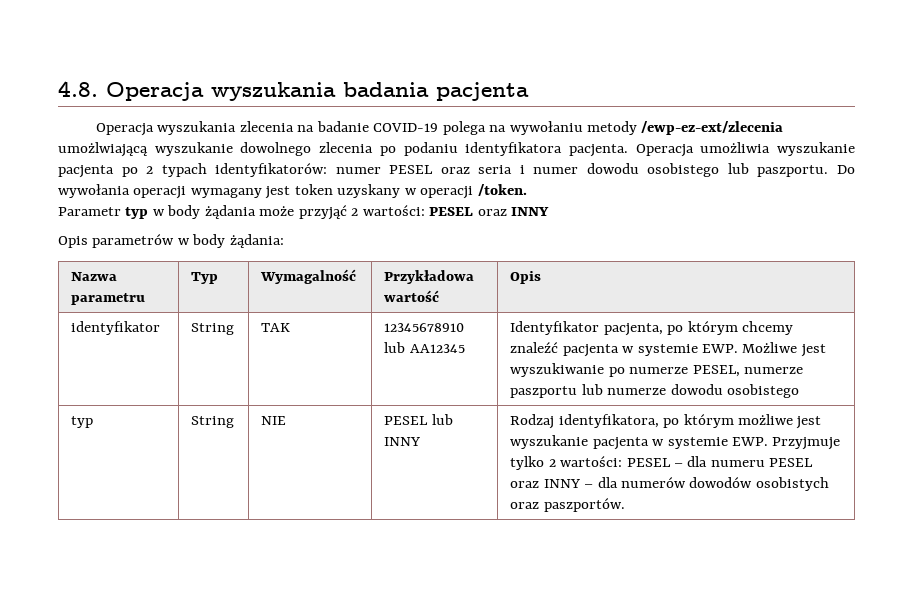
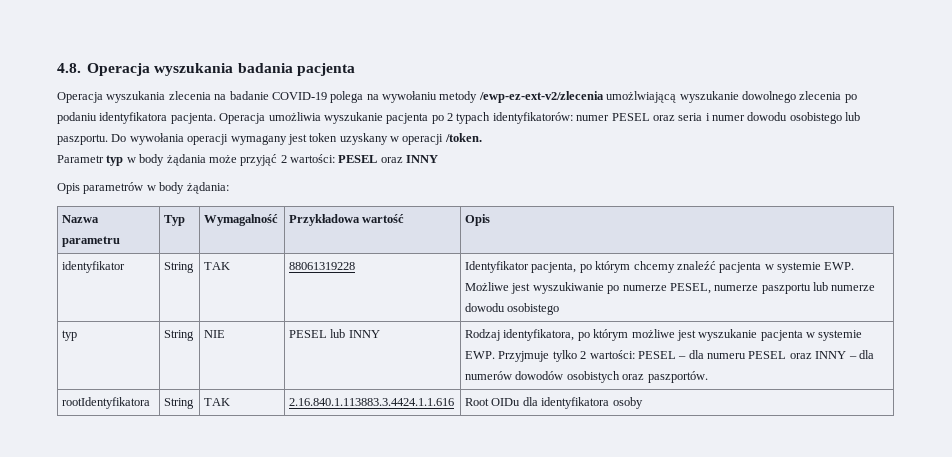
- Operacja wyszukania zlecenia na badanie COVID-19 polega na wywołaniu metody /ewp-ez-ext/zlecenia umożlwiającą wyszukanie dowolnego zlecenia po podaniu identyfikatora pacjenta.
+ Operacja wyszukania zlecenia na badanie COVID-19 polega na wywołaniu metody /ewp-ez-ext-v2/zlecenia umożlwiającą wyszukanie dowolnego zlecenia po podaniu identyfikatora pacjenta.
- identyfikator | String | TAK | 12345678910 lub AA12345 | Identyfikator pacjenta, po którym chcemy znaleźć pacjenta w systemie EWP. Możliwe jest wyszukiwanie po numerze PESEL, numerze paszportu lub numerze dowodu osobistego
+ identyfikator | String | TAK | 88061319228 | Identyfikator pacjenta, po którym chcemy znaleźć pacjenta w systemie EWP. Możliwe jest wyszukiwanie po numerze PESEL, numerze paszportu lub numerze dowodu osobistego
+ rootIdentyfikatora | String | TAK | 2.16.840.1.113883.3.4424.1.1.616 | Root OIDu dla identyfikatora osoby

